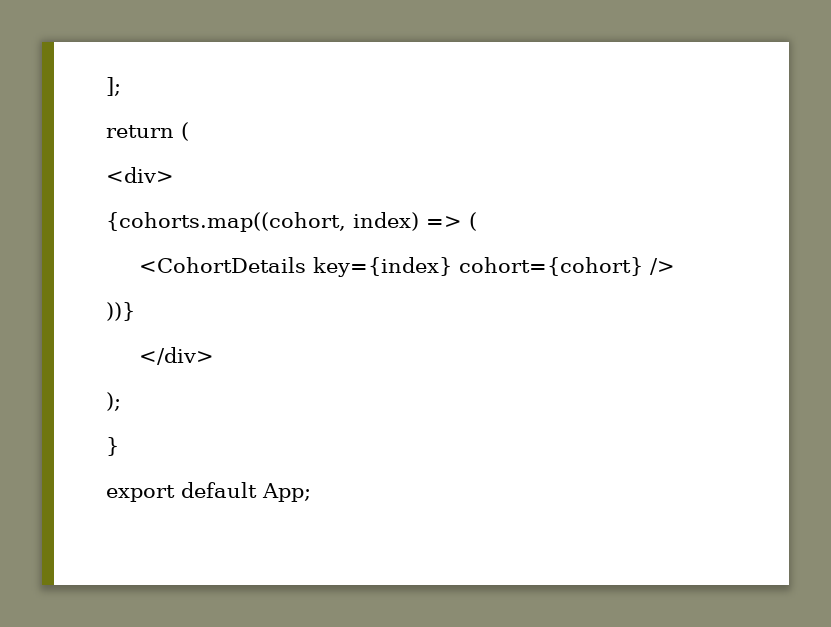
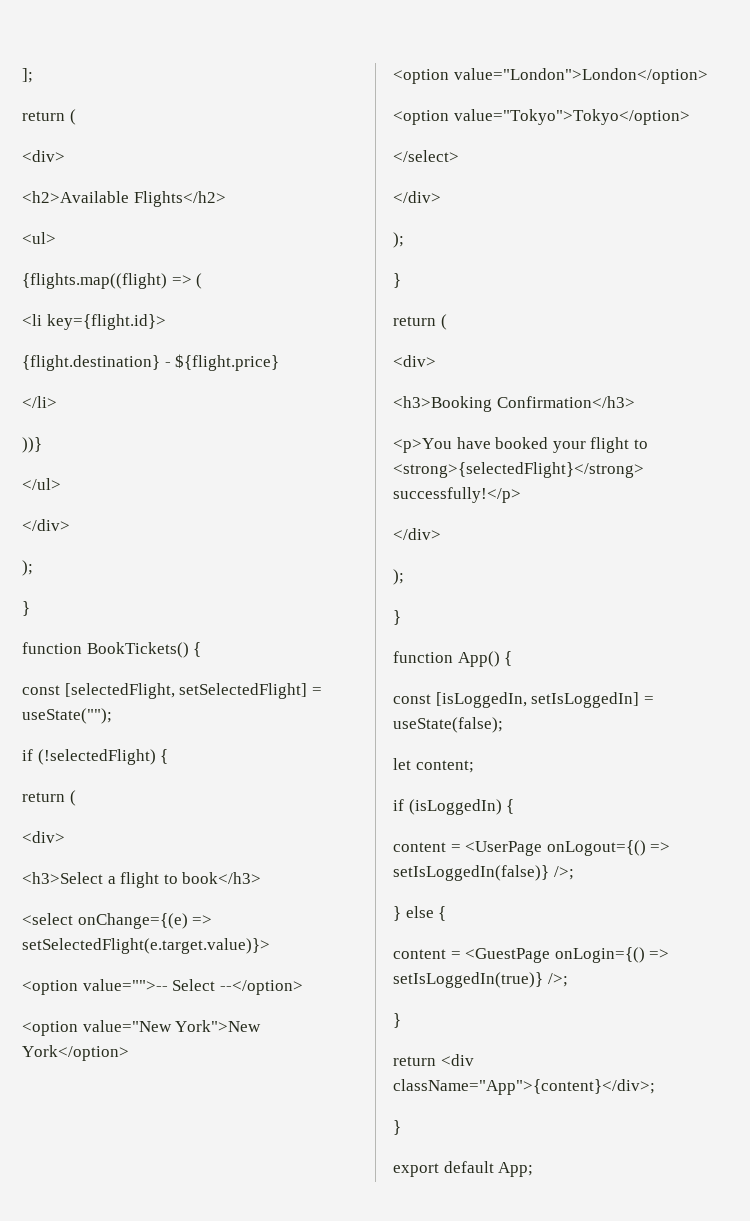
- {cohorts.map((cohort, index) => (
- <CohortDetails key={index} cohort={cohort} />
+ <h2>Available Flights</h2>
+ <ul>
+ {flights.map((flight) => (
+ <li key={flight.id}>
+ {flight.destination} - ${flight.price}
+ </li>
+ </ul>
  </div>
  );
+ }
+ function BookTickets() {
+ const [selectedFlight, setSelectedFlight] = useState("");
+ if (!selectedFlight) {
+ return (
+ <div>
+ <h3>Select a flight to book</h3>
+ <select onChange={(e) => setSelectedFlight(e.target.value)}>
+ <option value="">-- Select --</option>
+ <option value="New York">New York</option>
+ <option value="London">London</option>
+ <option value="Tokyo">Tokyo</option>
+ </select>
+ </div>
+ );
+ }
+ return (
+ <div>
+ <h3>Booking Confirmation</h3>
+ <p>You have booked your flight to <strong>{selectedFlight}</strong> successfully!</p>
+ </div>
+ );
+ }
+ function App() {
+ const [isLoggedIn, setIsLoggedIn] = useState(false);
+ let content;
+ if (isLoggedIn) {
+ content = <UserPage onLogout={() => setIsLoggedIn(false)} />;
+ } else {
+ content = <GuestPage onLogin={() => setIsLoggedIn(true)} />;
+ }
+ return <div className="App">{content}</div>;

